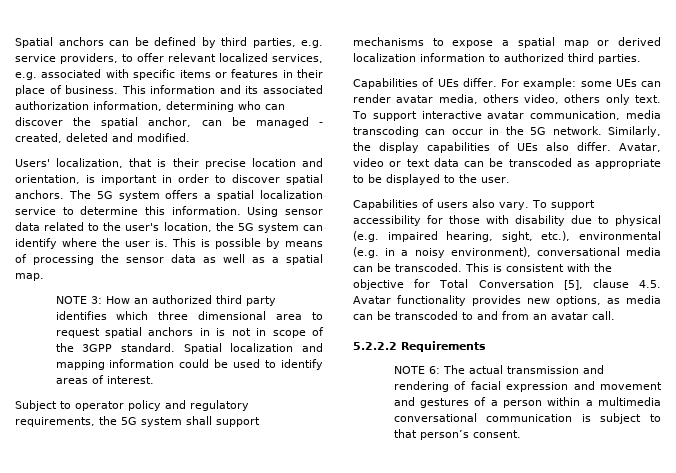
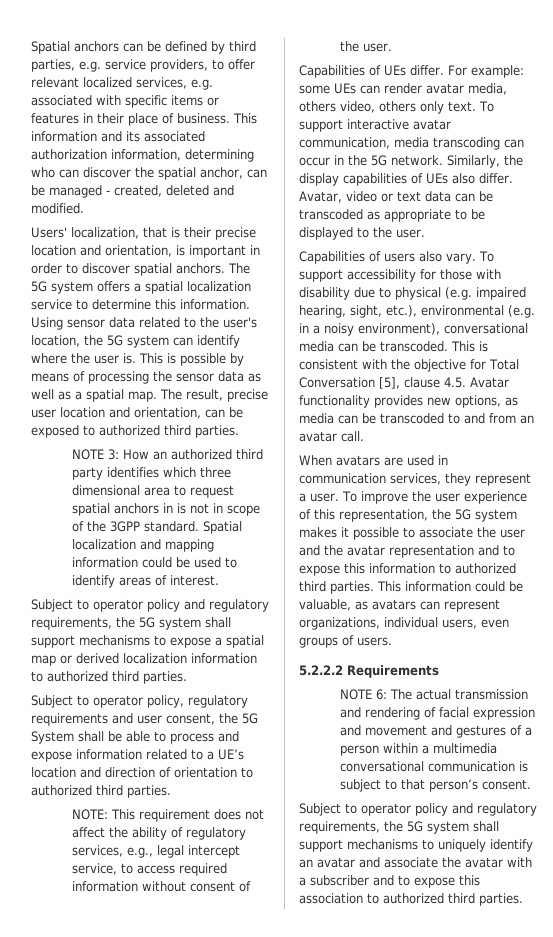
+ The result, precise user location and orientation, can be exposed to authorized third parties.
+ Subject to operator policy, regulatory requirements and user consent, the 5G System shall be able to process and expose information related to a UE’s location and direction of orientation to authorized third parties.
+ NOTE: This requirement does not affect the ability of regulatory services, e.g., legal intercept service, to access required information without consent of the user.
+ When avatars are used in communication services, they represent a user. To improve the user experience of this representation, the 5G system makes it possible to associate the user and the avatar representation and to expose this information to authorized third parties. This information could be valuable, as avatars can represent organizations, individual users, even groups of users.
+ Subject to operator policy and regulatory requirements, the 5G system shall support mechanisms to uniquely identify an avatar and associate the avatar with a subscriber and to expose this association to authorized third parties.

